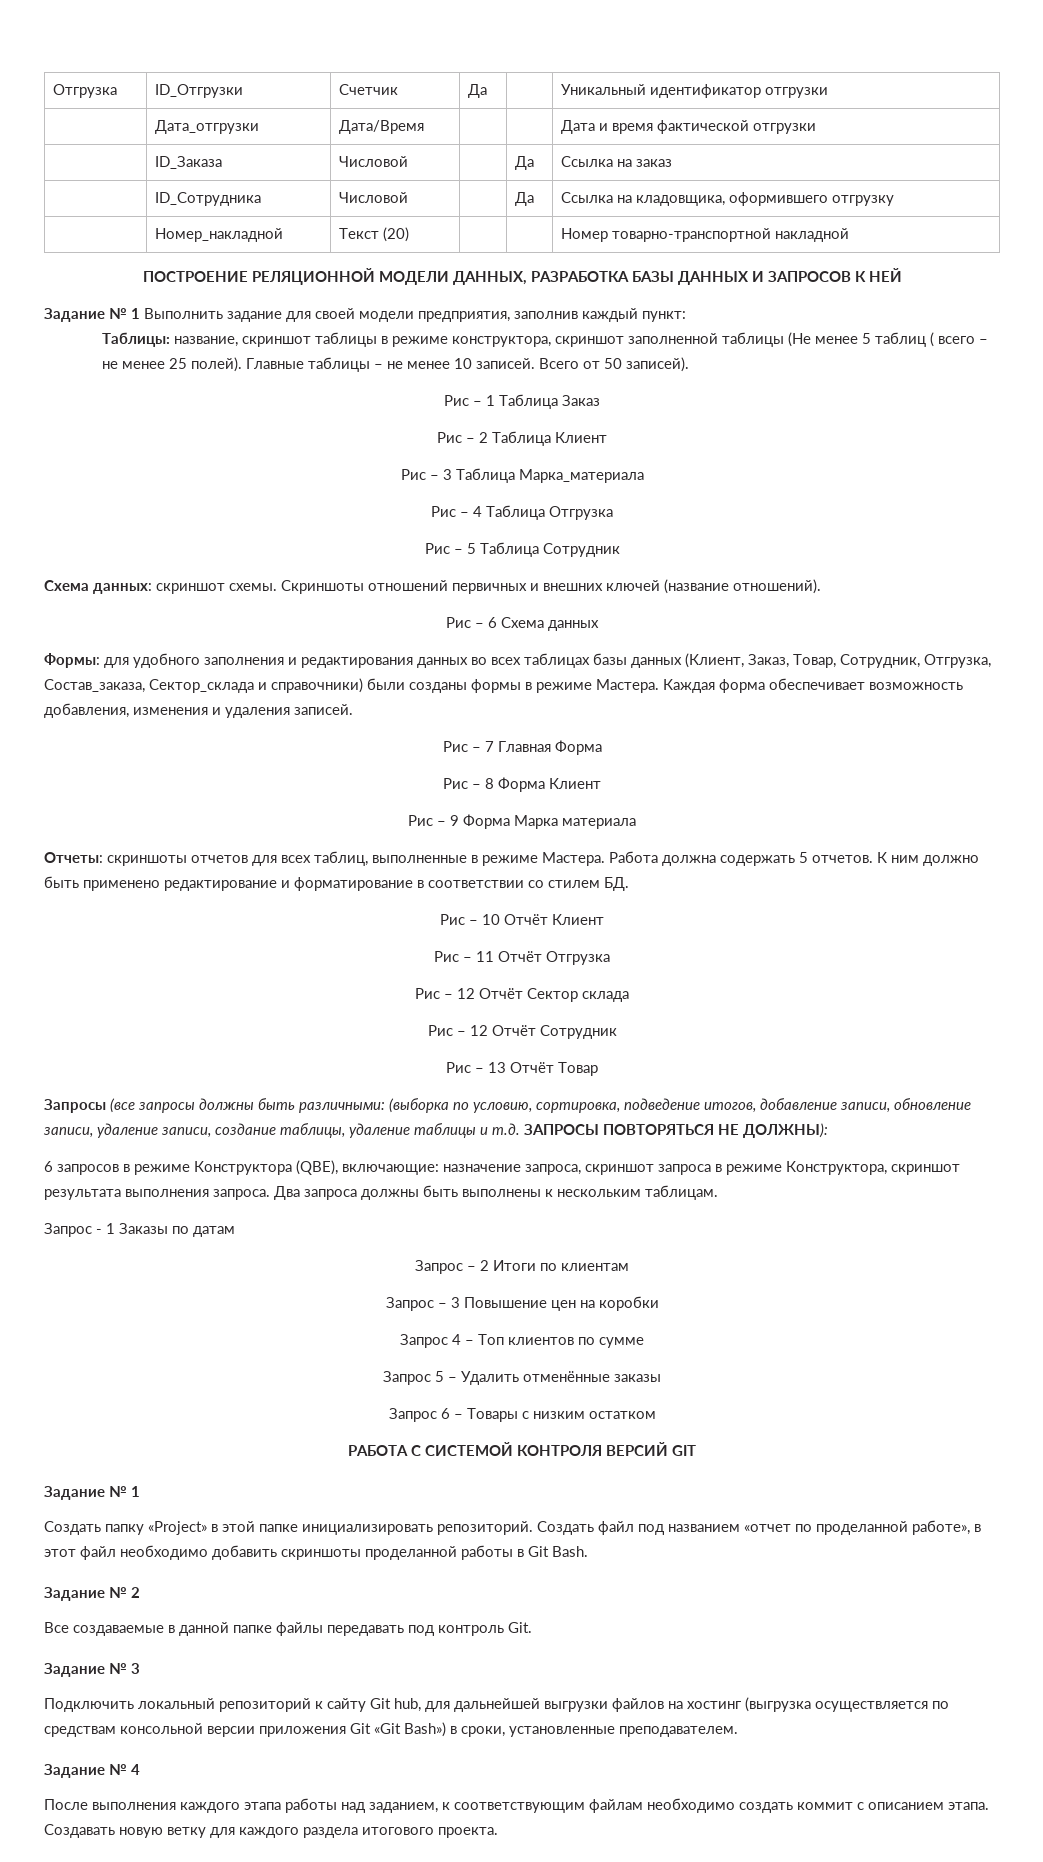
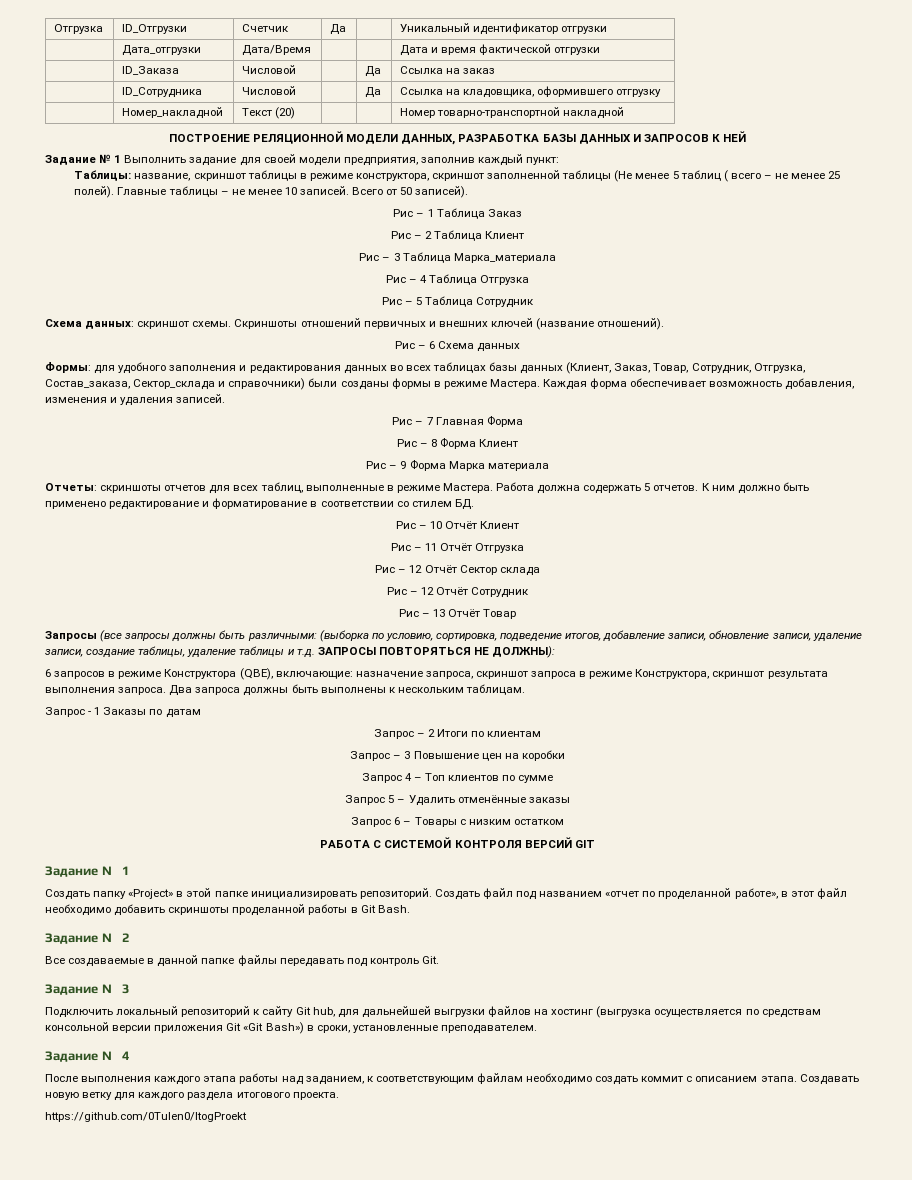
+ https://github.com/0Tulen0/ItogProekt

